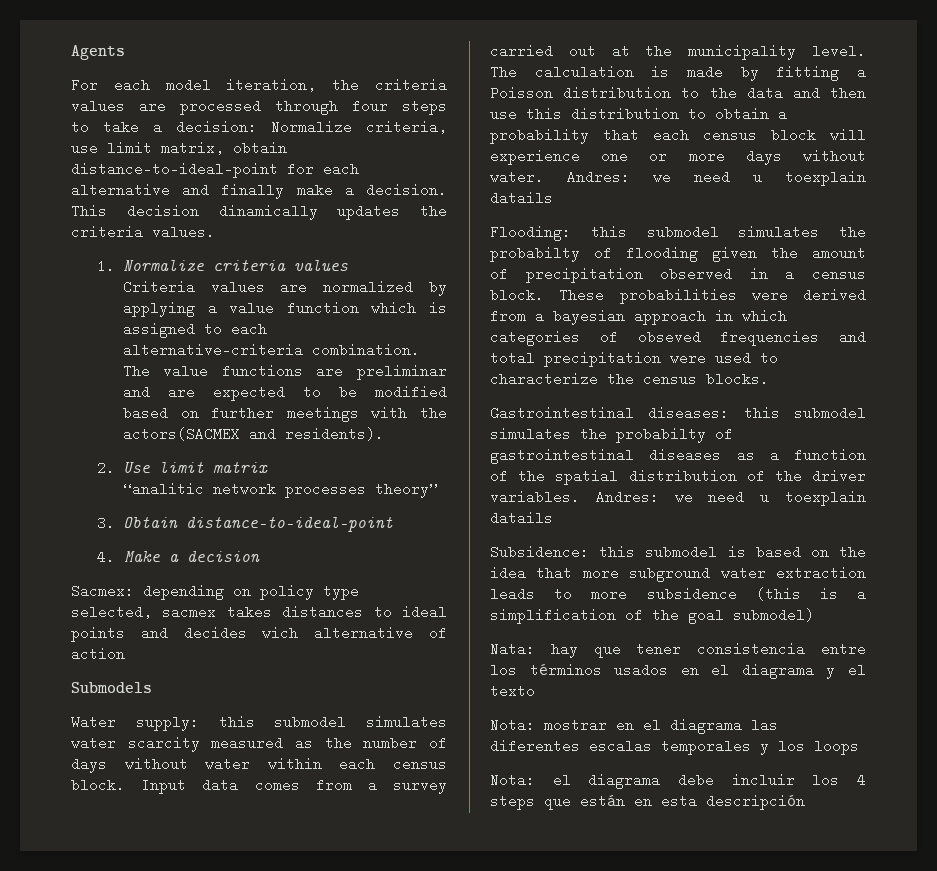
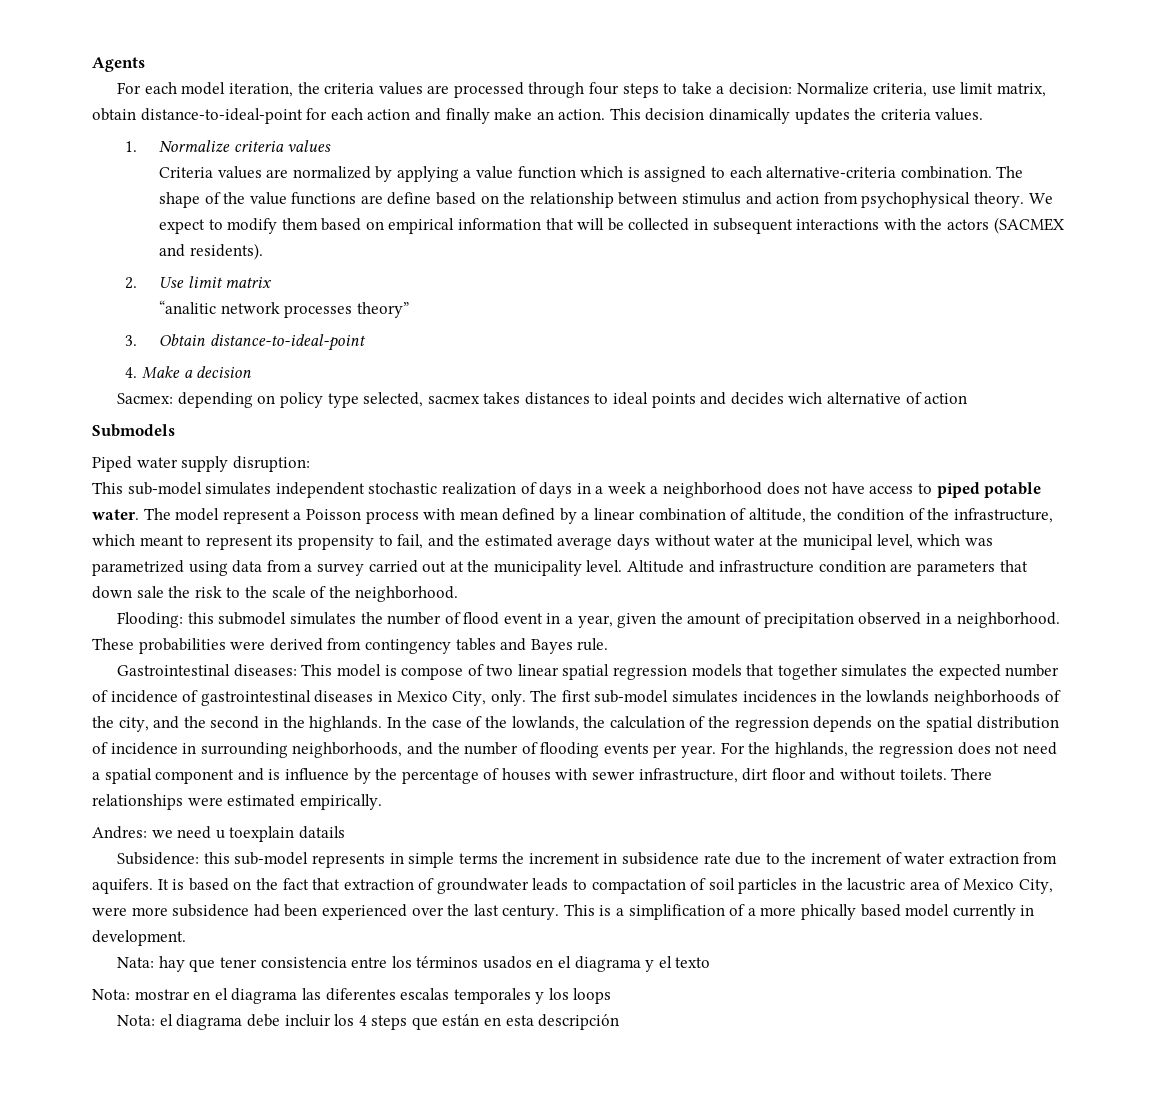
- For each model iteration, the criteria values are processed through four steps to take a decision: Normalize criteria, use limit matrix, obtain distance-to-ideal-point for each alternative and finally make a decision.
+ For each model iteration, the criteria values are processed through four steps to take a decision: Normalize criteria, use limit matrix, obtain distance-to-ideal-point for each action and finally make an action.
- The value functions are preliminar and are expected to be modified based on further meetings with the actors(SACMEX and residents).
+ The shape of the value functions are define based on the relationship between stimulus and action from psychophysical theory. We expect to modify them based on empirical information that will be collected in subsequent interactions with the actors (SACMEX and residents).
- Water supply: this submodel simulates water scarcity measured as the number of days without water within each census block. Input data comes from a survey carried out at the municipality level.
+ Piped water supply disruption:
+ This sub-model simulates independent stochastic realization of days in a week a neighborhood does not have access to piped potable water. The model represent a Poisson process with mean defined by a linear combination of altitude, the condition of the infrastructure, which meant to represent its propensity to fail, and the estimated average days without water at the municipal level, which was parametrized using data from a survey carried out at the municipality level.
- The calculation is made by fitting a Poisson distribution to the data and then use this distribution to obtain a probability that each census block will experience one or more days without water. Andres: we need u toexplain datails
+ Altitude and infrastructure condition are parameters that down sale the risk to the scale of the neighborhood.
- Flooding: this submodel simulates the probabilty of flooding given the amount of precipitation observed in a census block.
+ Flooding: this submodel simulates the number of flood event in a year, given the amount of precipitation observed in a neighborhood.
- These probabilities were derived from a bayesian approach in which categories of obseved frequencies and total precipitation were used to characterize the census blocks.
- Gastrointestinal diseases: this submodel simulates the probabilty of gastrointestinal diseases as a function of the spatial distribution of the driver variables. Andres: we need u toexplain datails
+ These probabilities were derived from contingency tables and Bayes rule.
+ Gastrointestinal diseases: This model is compose of two linear spatial regression models that together simulates the expected number of incidence of gastrointestinal diseases in Mexico City, only. The first sub-model simulates incidences in the lowlands neighborhoods of the city, and the second in the highlands. In the case of the lowlands, the calculation of the regression depends on the spatial distribution of incidence in surrounding neighborhoods, and the number of flooding events per year. For the highlands, the regression does not need a spatial component and is influence by the percentage of houses with sewer infrastructure, dirt floor and without toilets. There relationships were estimated empirically.
+ Andres: we need u toexplain datails
- Subsidence: this submodel is based on the idea that more subground water extraction leads to more subsidence (this is a simplification of the goal submodel)
+ Subsidence: this sub-model represents in simple terms the increment in subsidence rate due to the increment of water extraction from aquifers. It is based on the fact that extraction of groundwater leads to compactation of soil particles in the lacustric area of Mexico City, were more subsidence had been experienced over the last century. This is a simplification of a more phically based model currently in development.

